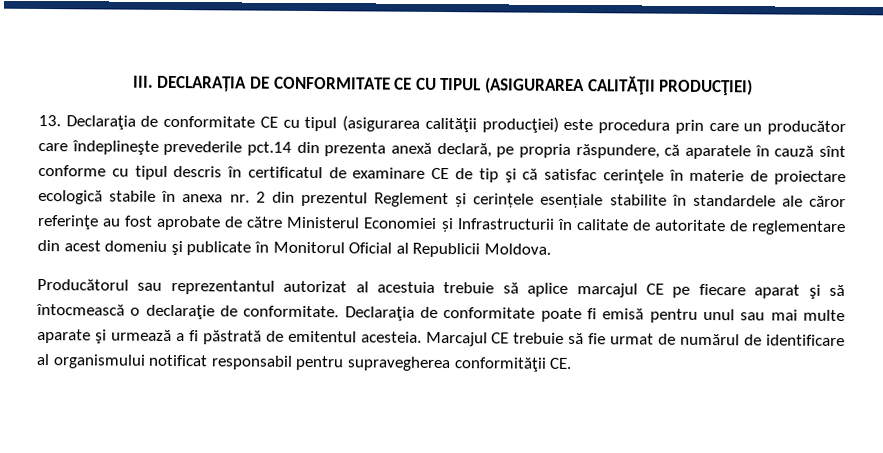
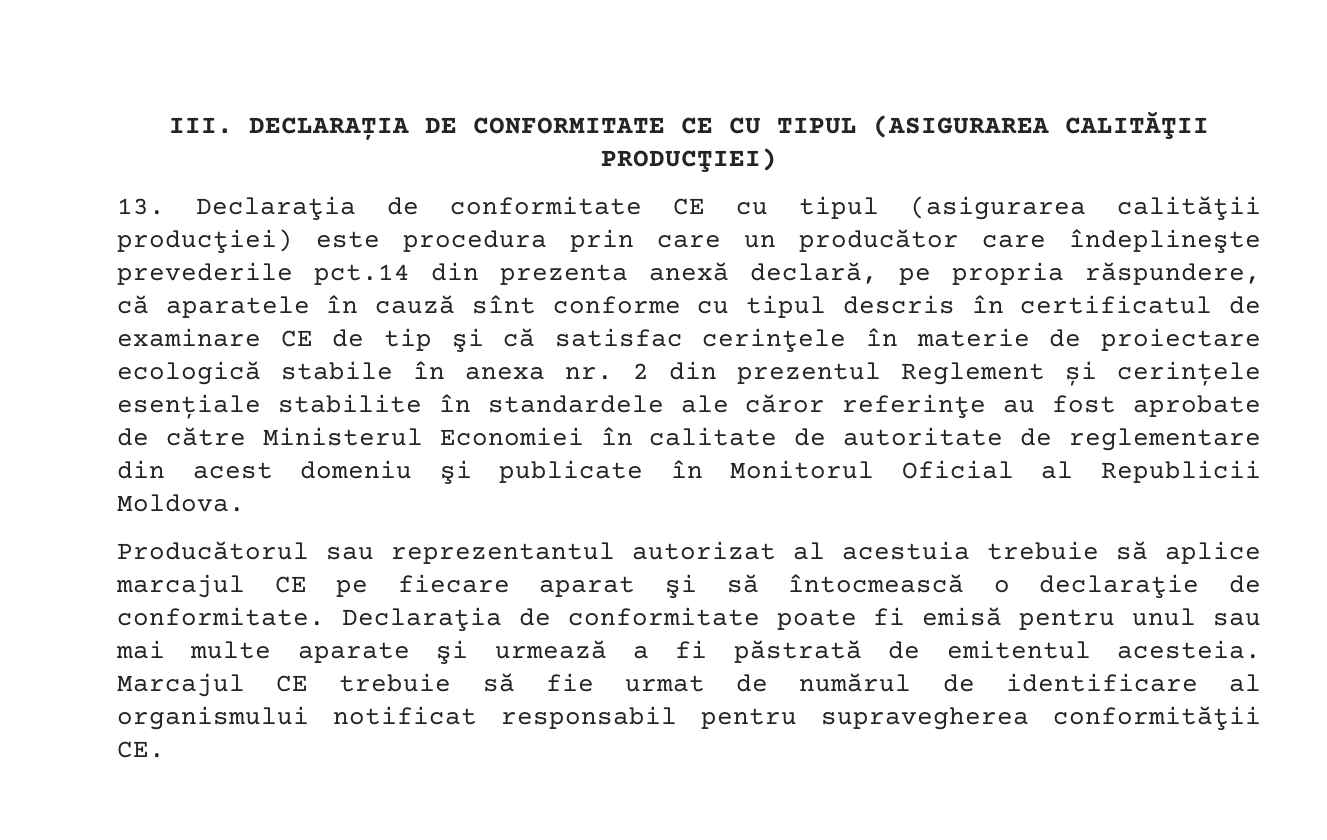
- 13. Declaraţia de conformitate CE cu tipul (asigurarea calităţii producţiei) este procedura prin care un producător care îndeplineşte prevederile pct.14 din prezenta anexă declară, pe propria răspundere, că aparatele în cauză sînt conforme cu tipul descris în certificatul de examinare CE de tip şi că satisfac cerinţele în materie de proiectare ecologică stabile în anexa nr. 2 din prezentul Reglement și cerințele esențiale stabilite în standardele ale căror referinţe au fost aprobate de către Ministerul Economiei și Infrastructurii în calitate de autoritate de reglementare din acest domeniu şi publicate în Monitorul Oficial al Republicii Moldova.
+ 13. Declaraţia de conformitate CE cu tipul (asigurarea calităţii producţiei) este procedura prin care un producător care îndeplineşte prevederile pct.14 din prezenta anexă declară, pe propria răspundere, că aparatele în cauză sînt conforme cu tipul descris în certificatul de examinare CE de tip şi că satisfac cerinţele în materie de proiectare ecologică stabile în anexa nr. 2 din prezentul Reglement și cerințele esențiale stabilite în standardele ale căror referinţe au fost aprobate de către Ministerul Economiei în calitate de autoritate de reglementare din acest domeniu şi publicate în Monitorul Oficial al Republicii Moldova.

